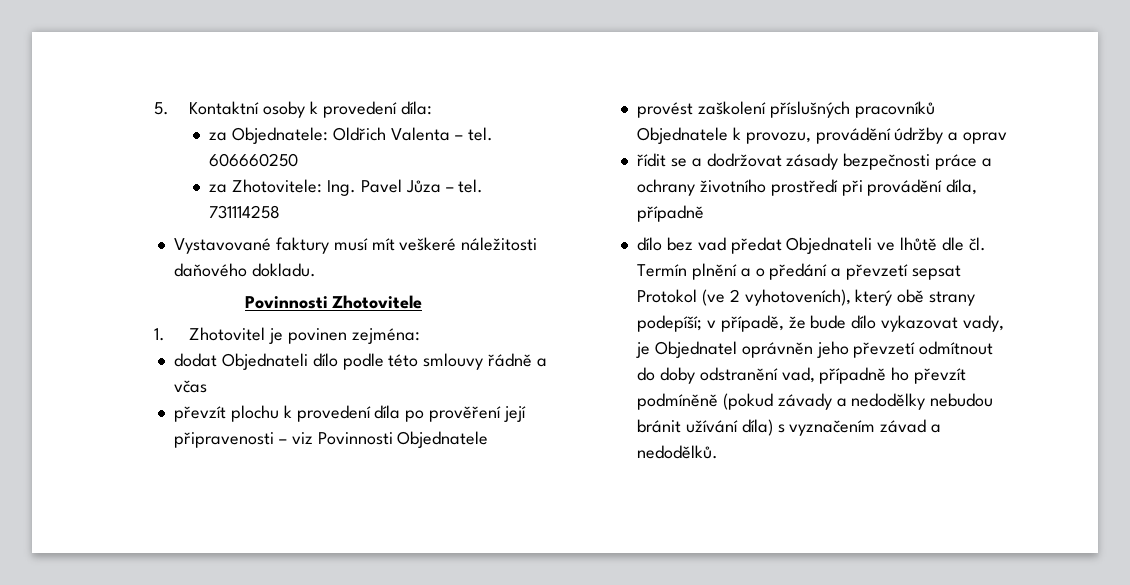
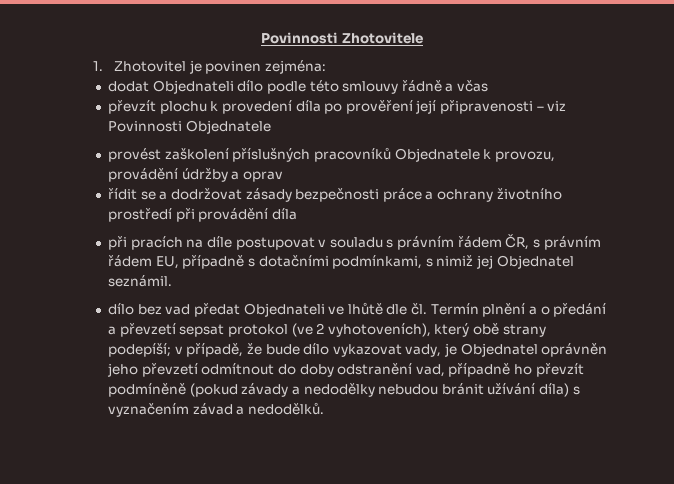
- 5. Kontaktní osoby k provedení díla:
- za Objednatele: Oldřich Valenta – tel. 606660250
- za Zhotovitele: Ing. Pavel Jůza – tel. 731114258
- Vystavované faktury musí mít veškeré náležitosti daňového dokladu.
- řídit se a dodržovat zásady bezpečnosti práce a ochrany životního prostředí při provádění díla, případně
+ řídit se a dodržovat zásady bezpečnosti práce a ochrany životního prostředí při provádění díla
+ při pracích na díle postupovat v souladu s právním řádem ČR, s právním řádem EU, případně s dotačními podmínkami, s nimiž jej Objednatel seznámil.
- dílo bez vad předat Objednateli ve lhůtě dle čl. Termín plnění a o předání a převzetí sepsat Protokol (ve 2 vyhotoveních), který obě strany podepíší; v případě, že bude dílo vykazovat vady, je Objednatel oprávněn jeho převzetí odmítnout do doby odstranění vad, případně ho převzít podmíněně (pokud závady a nedodělky nebudou bránit užívání díla) s vyznačením závad a nedodělků.
+ dílo bez vad předat Objednateli ve lhůtě dle čl. Termín plnění a o předání a převzetí sepsat protokol (ve 2 vyhotoveních), který obě strany podepíší; v případě, že bude dílo vykazovat vady, je Objednatel oprávněn jeho převzetí odmítnout do doby odstranění vad, případně ho převzít podmíněně (pokud závady a nedodělky nebudou bránit užívání díla) s vyznačením závad a nedodělků.

